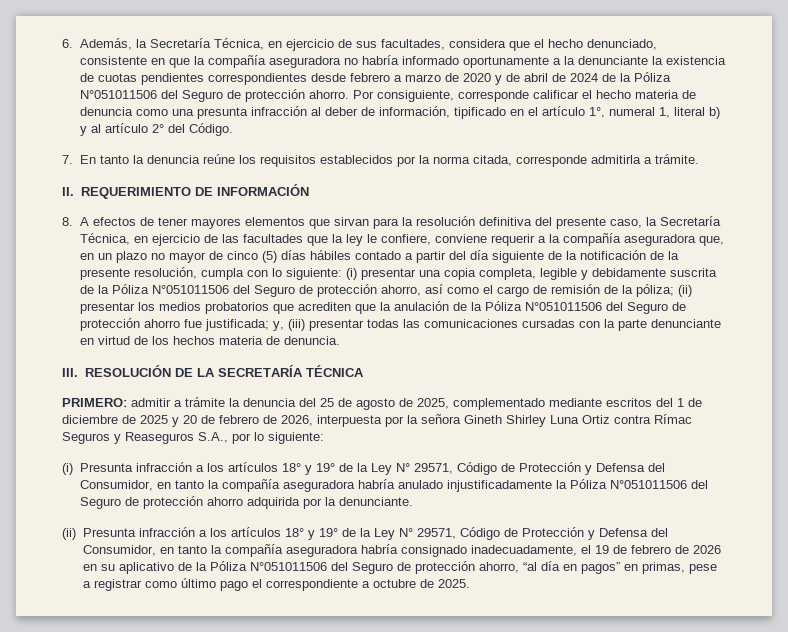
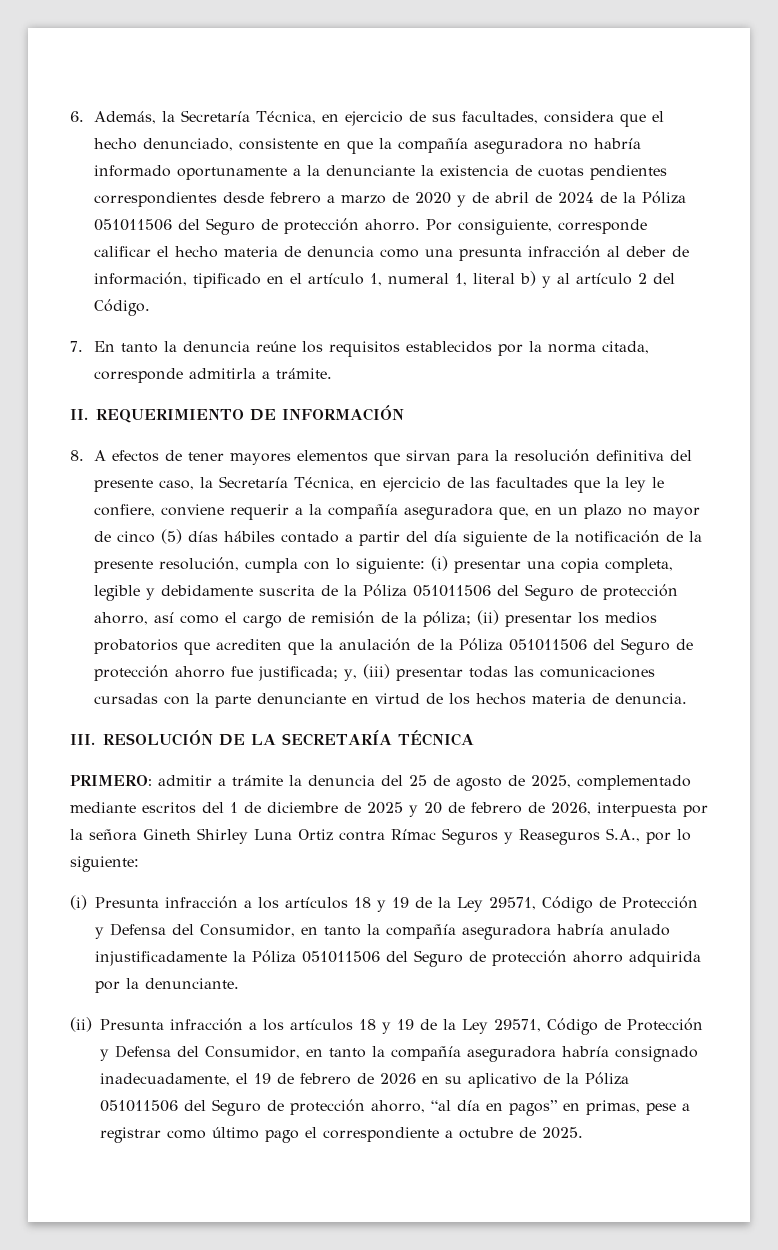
- 6. Además, la Secretaría Técnica, en ejercicio de sus facultades, considera que el hecho denunciado, consistente en que la compañía aseguradora no habría informado oportunamente a la denunciante la existencia de cuotas pendientes correspondientes desde febrero a marzo de 2020 y de abril de 2024 de la Póliza N°051011506 del Seguro de protección ahorro.
+ 6. Además, la Secretaría Técnica, en ejercicio de sus facultades, considera que el hecho denunciado, consistente en que la compañía aseguradora no habría informado oportunamente a la denunciante la existencia de cuotas pendientes correspondientes desde febrero a marzo de 2020 y de abril de 2024 de la Póliza 051011506 del Seguro de protección ahorro.
- Por consiguiente, corresponde calificar el hecho materia de denuncia como una presunta infracción al deber de información, tipificado en el artículo 1°, numeral 1, literal b) y al artículo 2° del Código.
+ Por consiguiente, corresponde calificar el hecho materia de denuncia como una presunta infracción al deber de información, tipificado en el artículo 1, numeral 1, literal b) y al artículo 2 del Código.
- (i) presentar una copia completa, legible y debidamente suscrita de la Póliza N°051011506 del Seguro de protección ahorro, así como el cargo de remisión de la póliza;
+ (i) presentar una copia completa, legible y debidamente suscrita de la Póliza 051011506 del Seguro de protección ahorro, así como el cargo de remisión de la póliza;
- (ii) presentar los medios probatorios que acrediten que la anulación de la Póliza N°051011506 del Seguro de protección ahorro fue justificada;
+ (ii) presentar los medios probatorios que acrediten que la anulación de la Póliza 051011506 del Seguro de protección ahorro fue justificada;
- (i) Presunta infracción a los artículos 18° y 19° de la Ley N° 29571, Código de Protección y Defensa del Consumidor, en tanto la compañía aseguradora habría anulado injustificadamente la Póliza N°051011506 del Seguro de protección ahorro adquirida por la denunciante.
+ (i) Presunta infracción a los artículos 18 y 19 de la Ley 29571, Código de Protección y Defensa del Consumidor, en tanto la compañía aseguradora habría anulado injustificadamente la Póliza 051011506 del Seguro de protección ahorro adquirida por la denunciante.
- (ii) Presunta infracción a los artículos 18° y 19° de la Ley N° 29571, Código de Protección y Defensa del Consumidor, en tanto la compañía aseguradora habría consignado inadecuadamente, el 19 de febrero de 2026 en su aplicativo de la Póliza N°051011506 del Seguro de protección ahorro, “al día en pagos” en primas, pese a registrar como último pago el correspondiente a octubre de 2025.
+ (ii) Presunta infracción a los artículos 18 y 19 de la Ley 29571, Código de Protección y Defensa del Consumidor, en tanto la compañía aseguradora habría consignado inadecuadamente, el 19 de febrero de 2026 en su aplicativo de la Póliza 051011506 del Seguro de protección ahorro, “al día en pagos” en primas, pese a registrar como último pago el correspondiente a octubre de 2025.

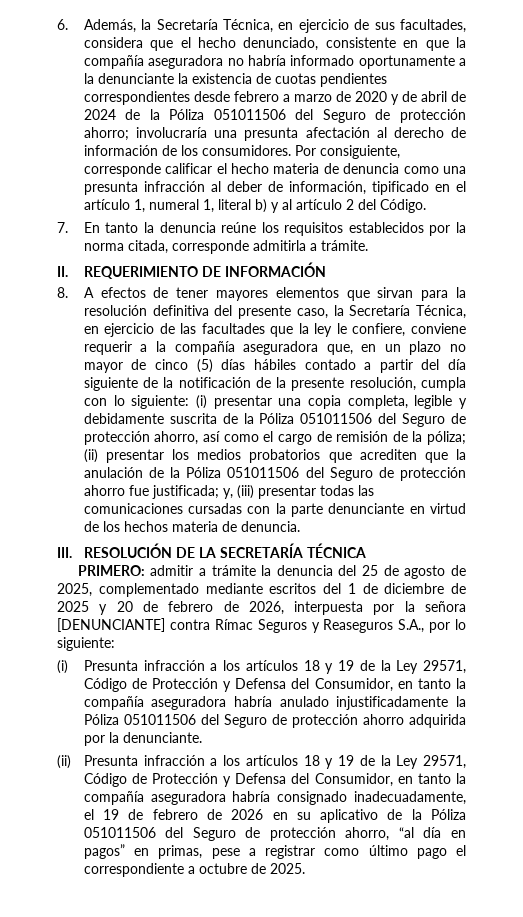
- 6. Además, la Secretaría Técnica, en ejercicio de sus facultades, considera que el hecho denunciado, consistente en que la compañía aseguradora no habría informado oportunamente a la denunciante la existencia de cuotas pendientes correspondientes desde febrero a marzo de 2020 y de abril de 2024 de la Póliza 051011506 del Seguro de protección ahorro.
+ 6. Además, la Secretaría Técnica, en ejercicio de sus facultades, considera que el hecho denunciado, consistente en que la compañía aseguradora no habría informado oportunamente a la denunciante la existencia de cuotas pendientes correspondientes desde febrero a marzo de 2020 y de abril de 2024 de la Póliza 051011506 del Seguro de protección ahorro; involucraría una presunta afectación al derecho de información de los consumidores.
- PRIMERO: admitir a trámite la denuncia del 25 de agosto de 2025, complementado mediante escritos del 1 de diciembre de 2025 y 20 de febrero de 2026, interpuesta por la señora Gineth Shirley Luna Ortiz contra Rímac Seguros y Reaseguros S.A., por lo siguiente:
+ PRIMERO: admitir a trámite la denuncia del 25 de agosto de 2025, complementado mediante escritos del 1 de diciembre de 2025 y 20 de febrero de 2026, interpuesta por la señora [DENUNCIANTE] contra Rímac Seguros y Reaseguros S.A., por lo siguiente:

